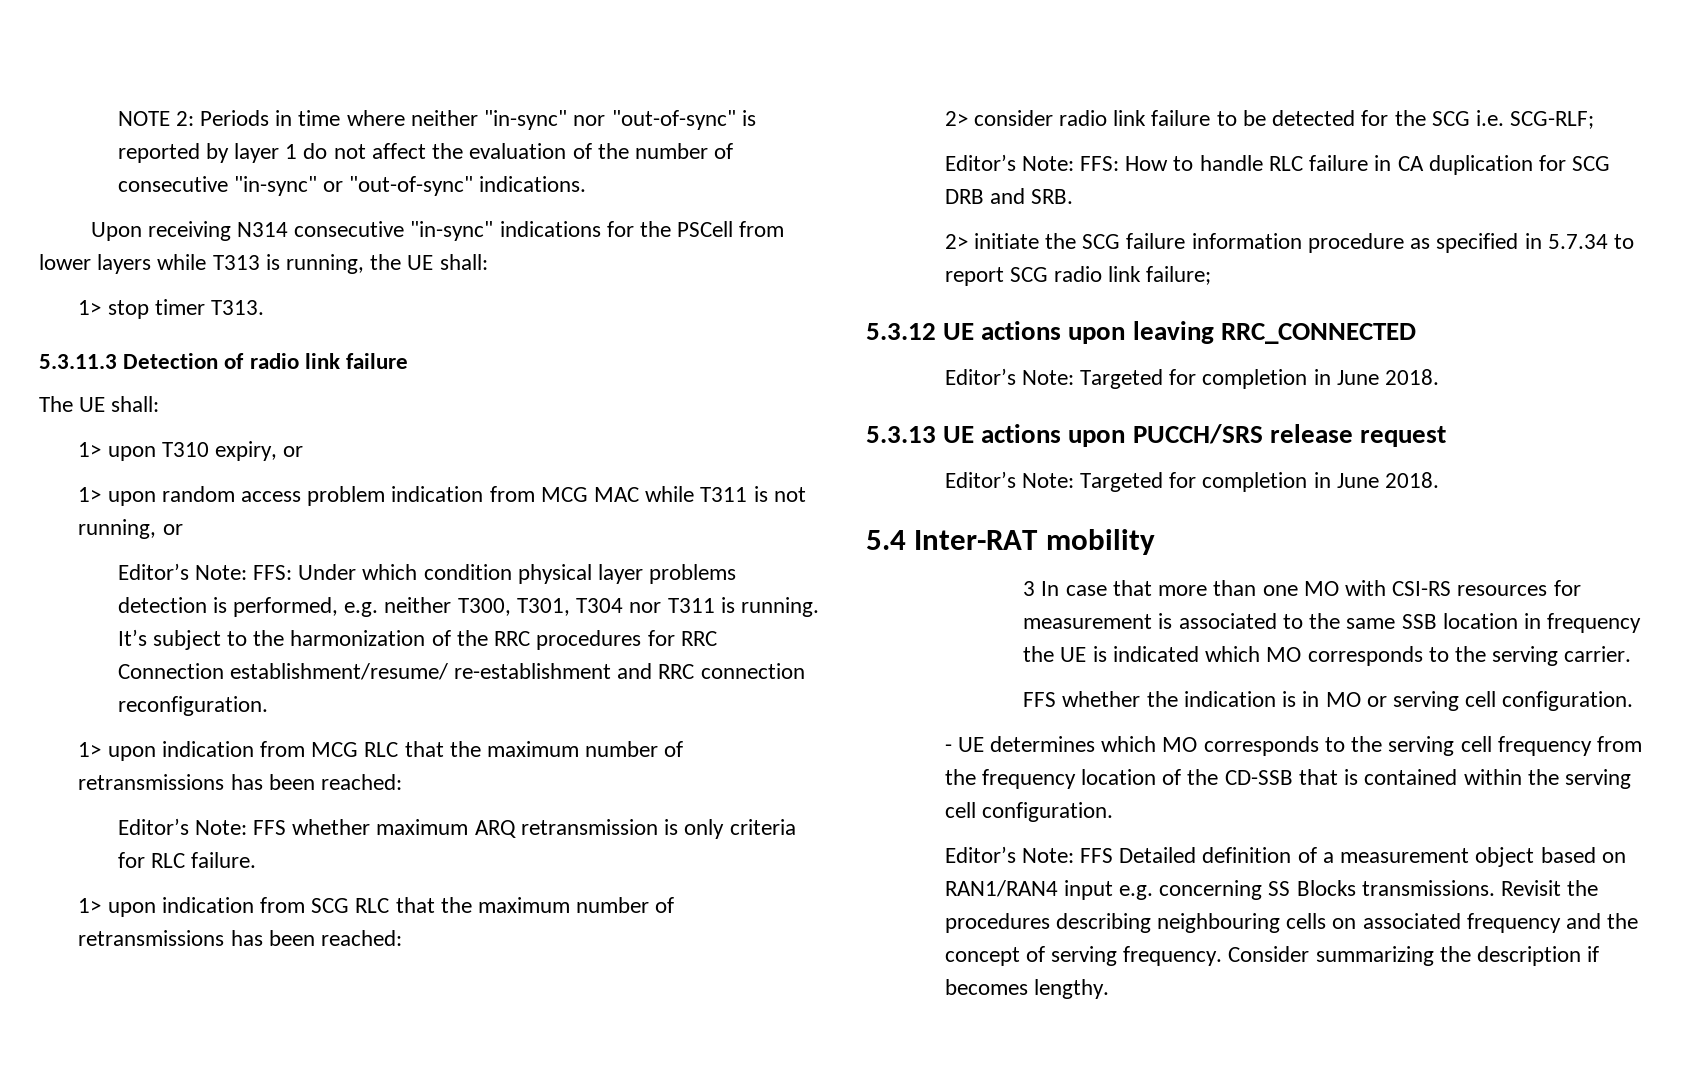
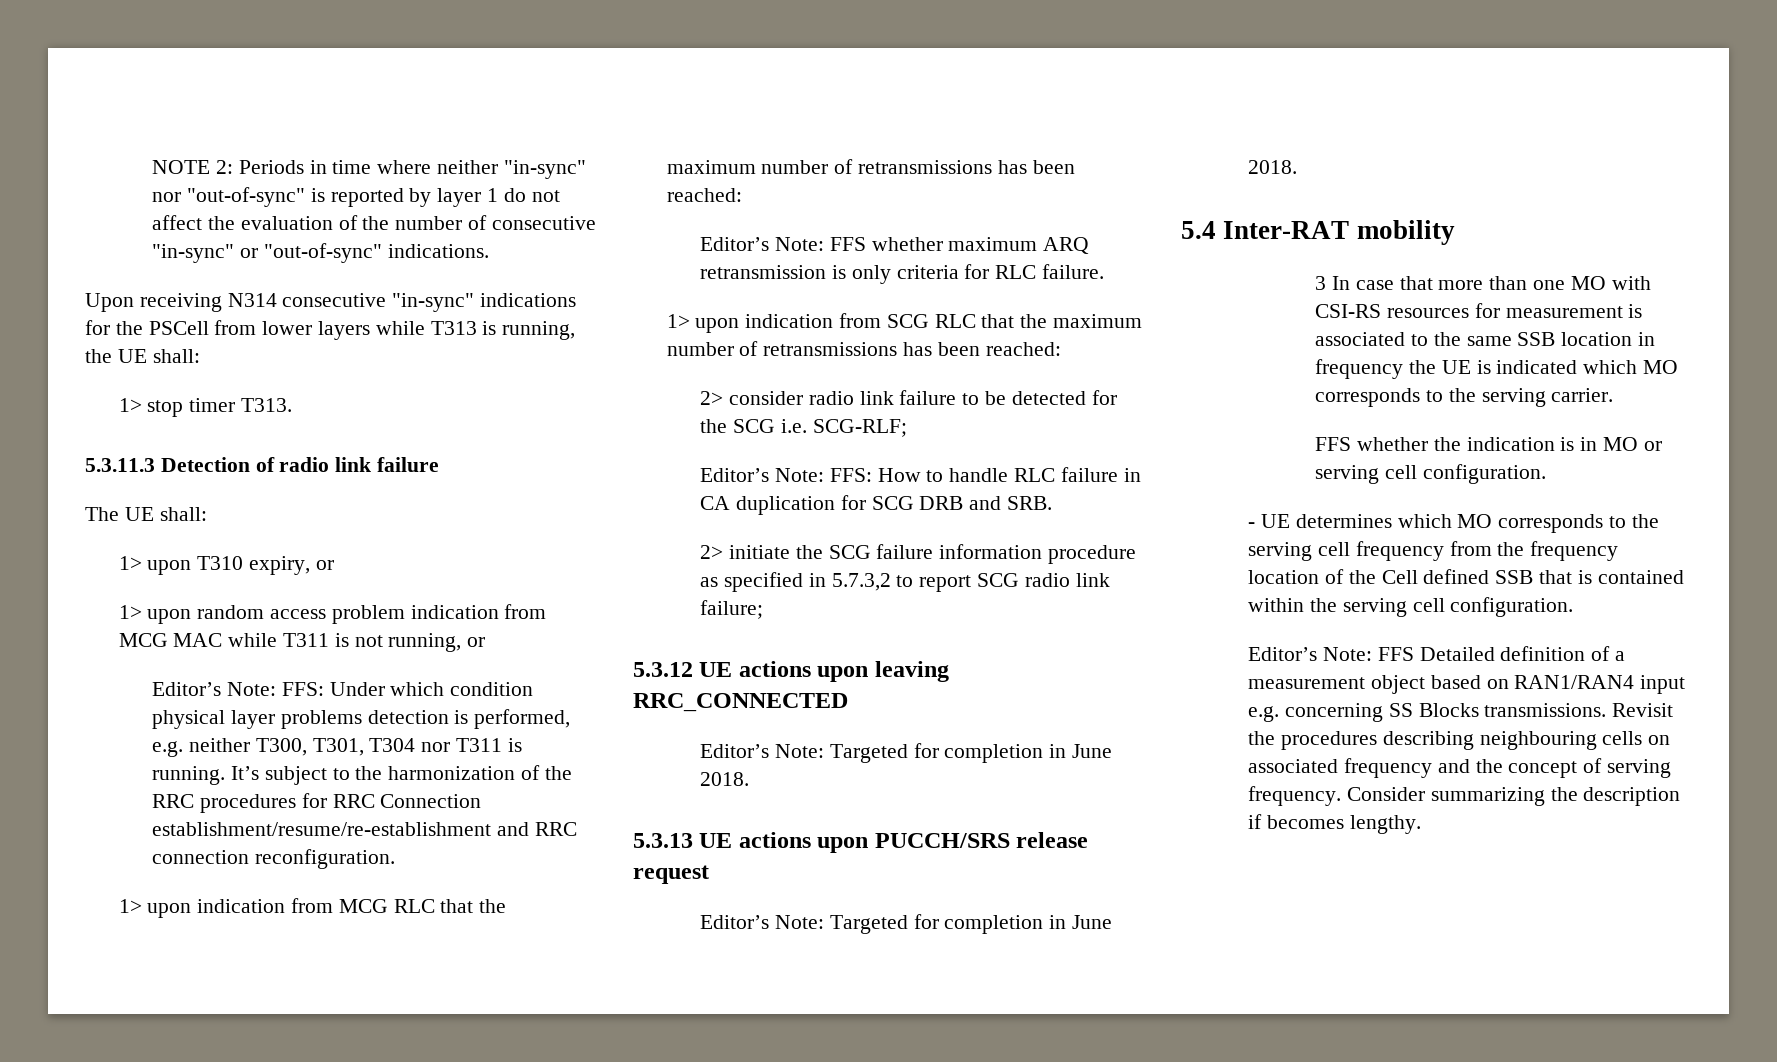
- It’s subject to the harmonization of the RRC procedures for RRC Connection establishment/resume/ re-establishment and RRC connection reconfiguration.
+ It’s subject to the harmonization of the RRC procedures for RRC Connection establishment/resume/re-establishment and RRC connection reconfiguration.
- 2> initiate the SCG failure information procedure as specified in 5.7.34 to report SCG radio link failure;
+ 2> initiate the SCG failure information procedure as specified in 5.7.3,2 to report SCG radio link failure;
- - UE determines which MO corresponds to the serving cell frequency from the frequency location of the CD-SSB that is contained within the serving cell configuration.
+ - UE determines which MO corresponds to the serving cell frequency from the frequency location of the Cell defined SSB that is contained within the serving cell configuration.

